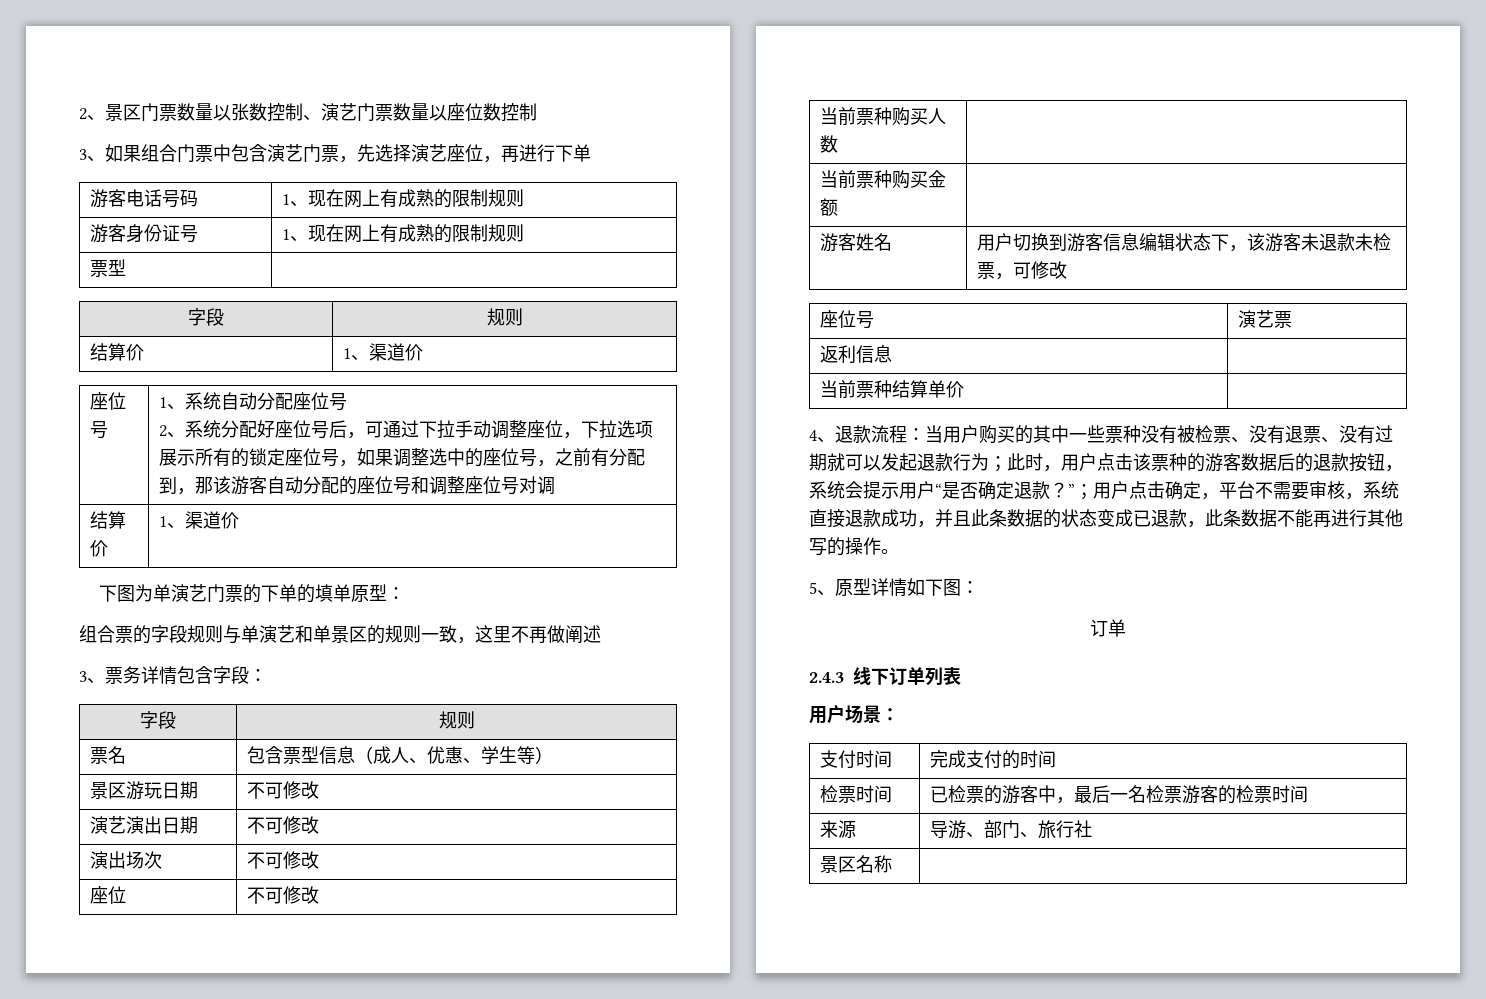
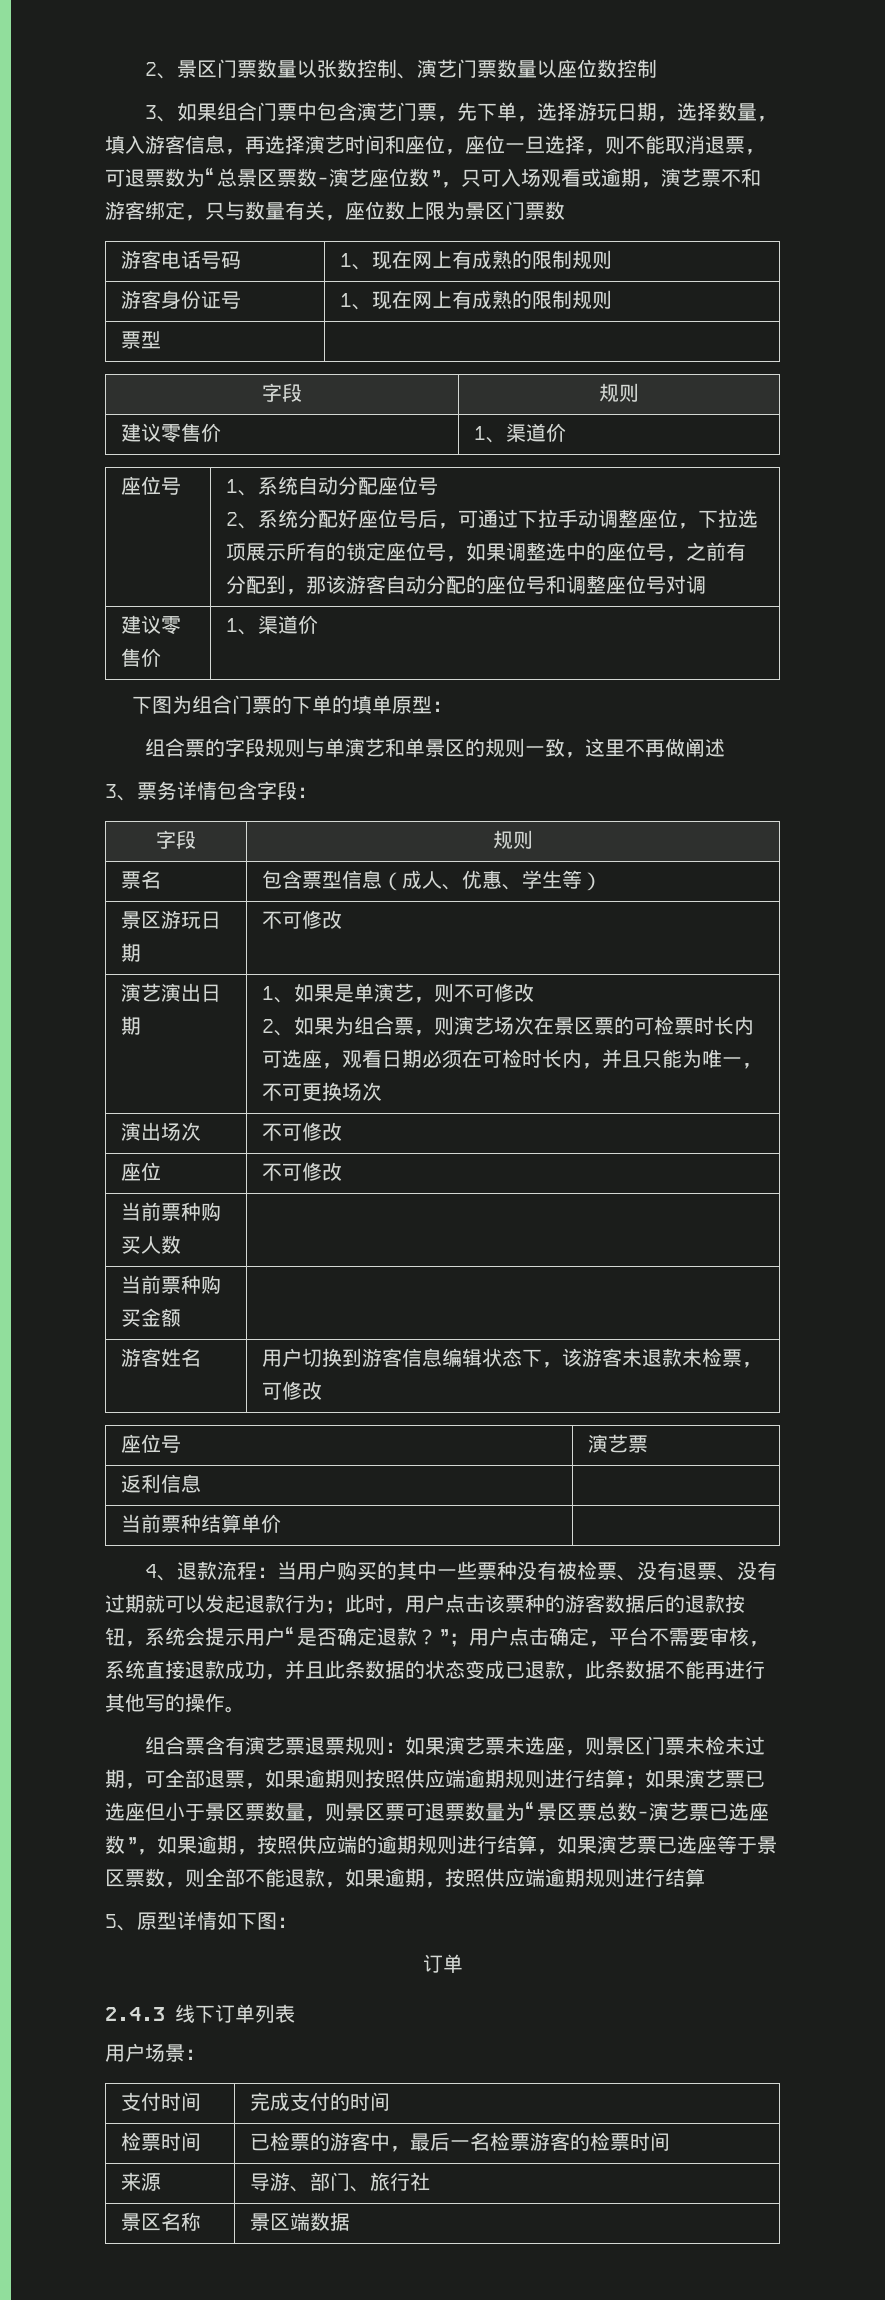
- 3、如果组合门票中包含演艺门票，先选择演艺座位，再进行下单
+ 3、如果组合门票中包含演艺门票，先下单，选择游玩日期，选择数量，填入游客信息，再选择演艺时间和座位，座位一旦选择，则不能取消退票，可退票数为“总景区票数-演艺座位数”，只可入场观看或逾期，演艺票不和游客绑定，只与数量有关，座位数上限为景区门票数
  票型 |
  字段 | 规则
- 结算价 | 1、渠道价
+ 建议零售价 | 1、渠道价
  2、系统分配好座位号后，可通过下拉手动调整座位，下拉选项展示所有的锁定座位号，如果调整选中的座位号，之前有分配到，那该游客自动分配的座位号和调整座位号对调
- 结算价 | 1、渠道价
+ 建议零售价 | 1、渠道价
- 下图为单演艺门票的下单的填单原型：
+ 下图为组合门票的下单的填单原型：
- 演艺演出日期 | 不可修改
+ 演艺演出日期 | 1、如果是单演艺，则不可修改
+ 2、如果为组合票，则演艺场次在景区票的可检票时长内可选座，观看日期必须在可检时长内，并且只能为唯一，不可更换场次
+ 组合票含有演艺票退票规则：如果演艺票未选座，则景区门票未检未过期，可全部退票，如果逾期则按照供应端逾期规则进行结算；如果演艺票已选座但小于景区票数量，则景区票可退票数量为“景区票总数-演艺票已选座数”，如果逾期，按照供应端的逾期规则进行结算，如果演艺票已选座等于景区票数，则全部不能退款，如果逾期，按照供应端逾期规则进行结算
- 景区名称 |
+ 景区名称 | 景区端数据

